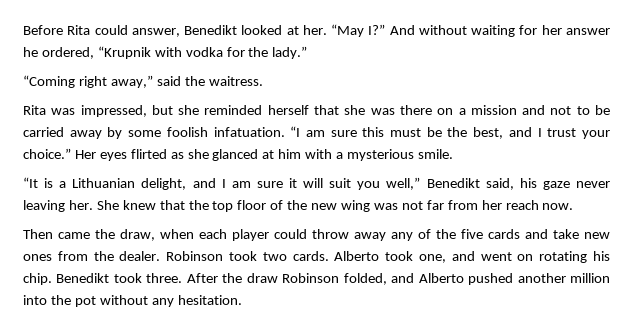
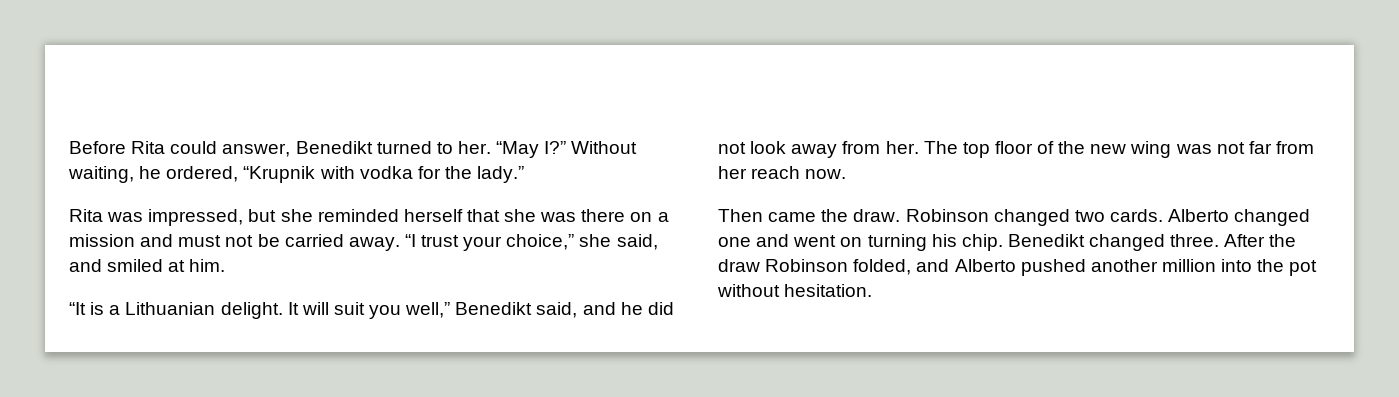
- Before Rita could answer, Benedikt looked at her.
+ Before Rita could answer, Benedikt turned to her.
- And without waiting for her answer he ordered, “Krupnik with vodka for the lady.”
+ Without waiting, he ordered, “Krupnik with vodka for the lady.”
- “Coming right away,” said the waitress.
- Rita was impressed, but she reminded herself that she was there on a mission and not to be carried away by some foolish infatuation. “I am sure this must be the best, and I trust your choice.” Her eyes flirted as she glanced at him with a mysterious smile.
- “It is a Lithuanian delight, and I am sure it will suit you well,” Benedikt said, his gaze never leaving her. She knew that the top floor of the new wing was not far from her reach now.
+ Rita was impressed, but she reminded herself that she was there on a mission and must not be carried away. “I trust your choice,” she said, and smiled at him.
+ “It is a Lithuanian delight. It will suit you well,” Benedikt said, and he did not look away from her. The top floor of the new wing was not far from her reach now.
- Then came the draw, when each player could throw away any of the five cards and take new ones from the dealer. Robinson took two cards.
+ Then came the draw. Robinson changed two cards.
- Alberto took one, and went on rotating his chip.
+ Alberto changed one and went on turning his chip.
- Benedikt took three.
+ Benedikt changed three.
- After the draw Robinson folded, and Alberto pushed another million into the pot without any hesitation.
+ After the draw Robinson folded, and Alberto pushed another million into the pot without hesitation.

